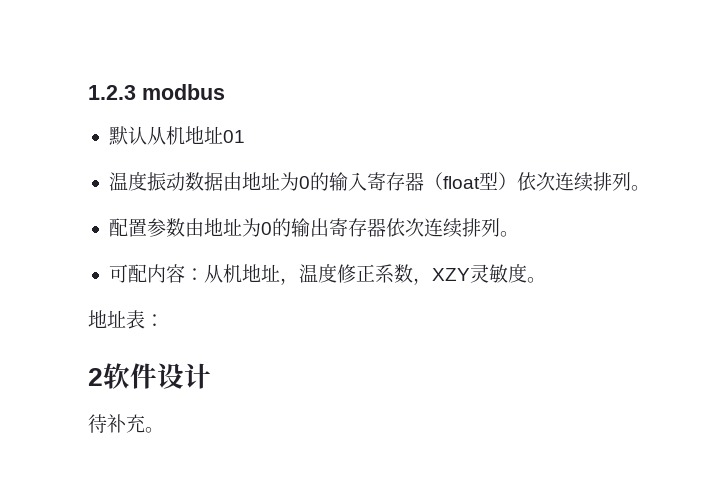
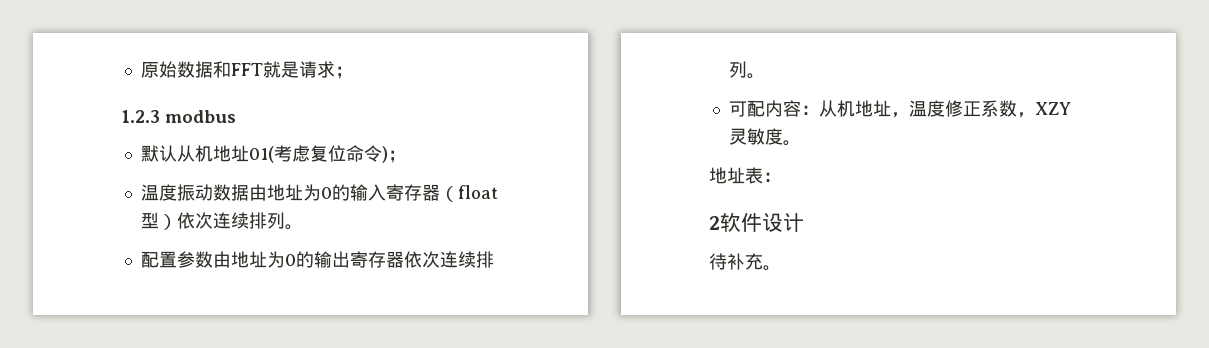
+ 原始数据和FFT就是请求；
- 默认从机地址01
+ 默认从机地址01(考虑复位命令)；

